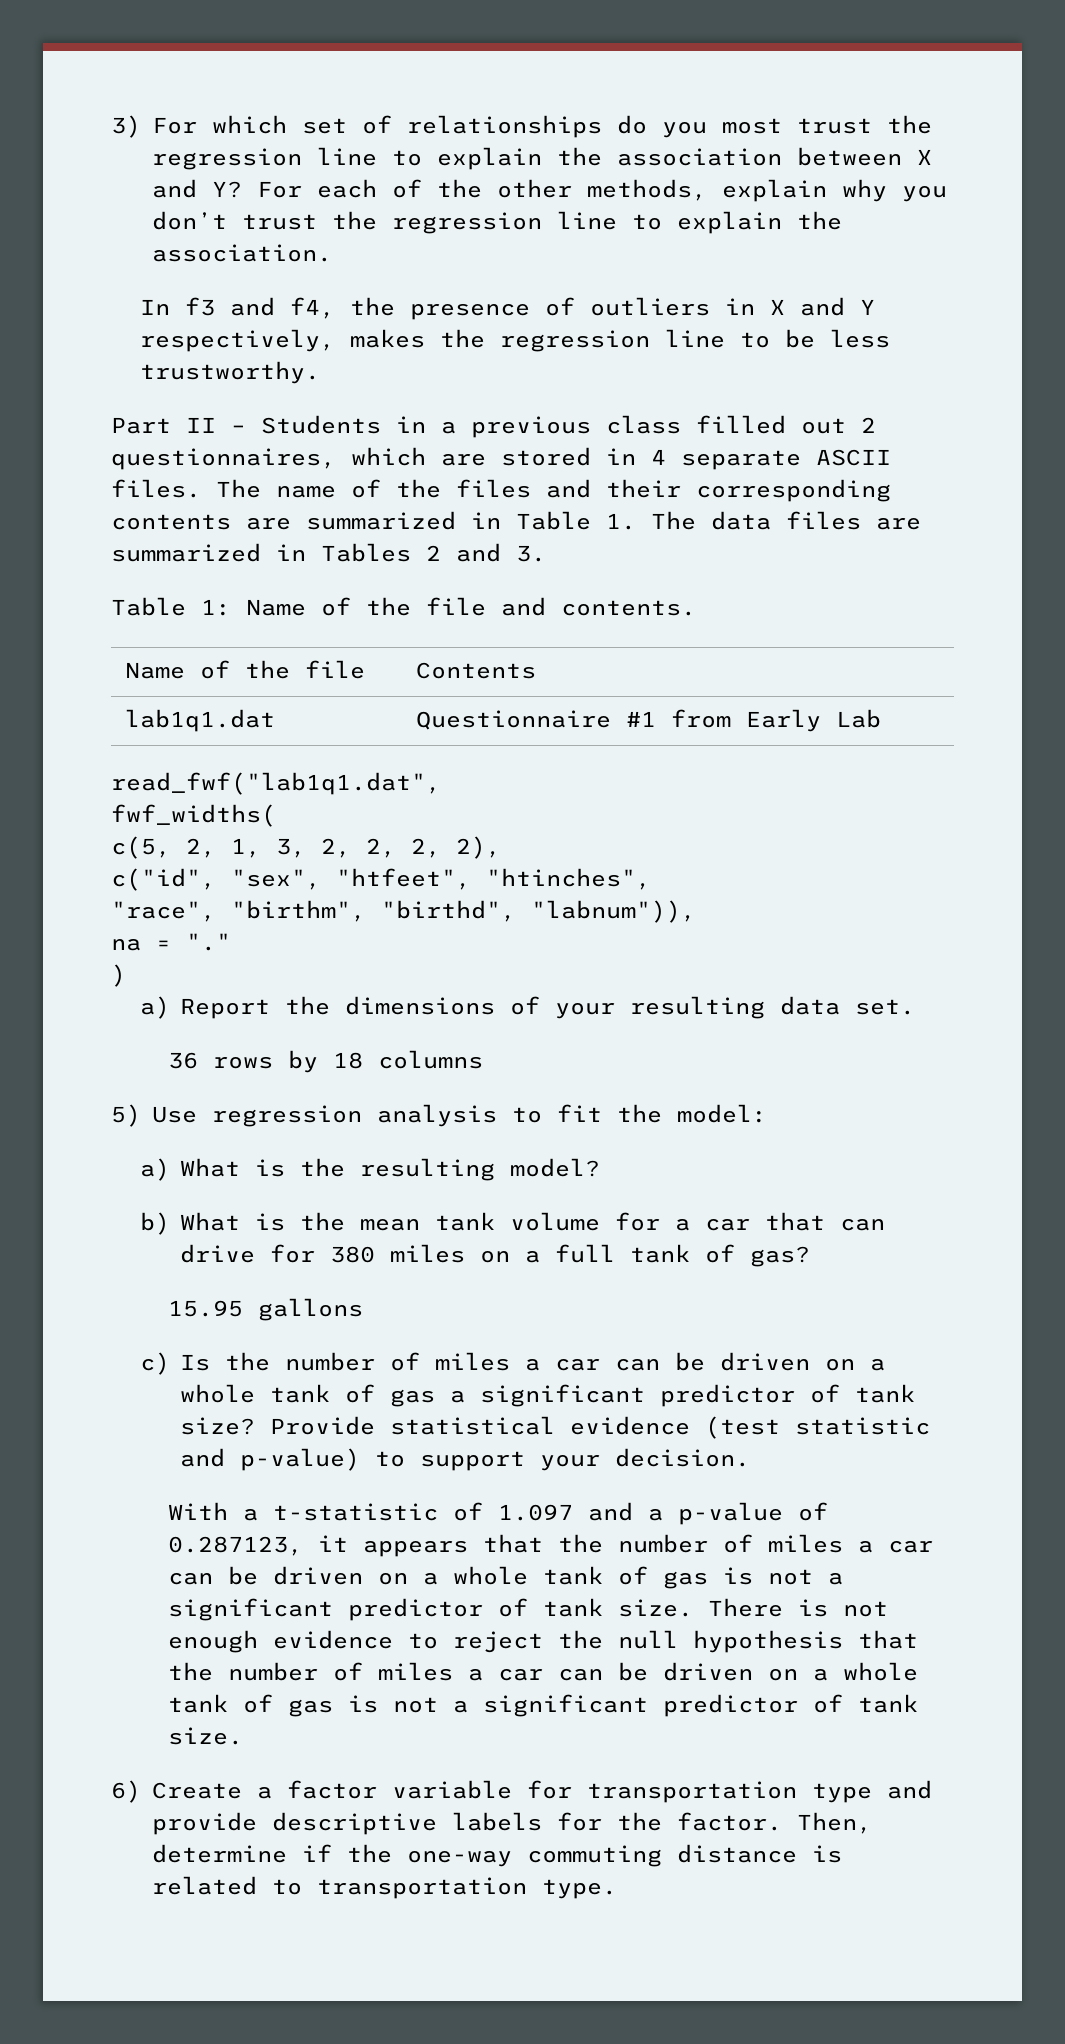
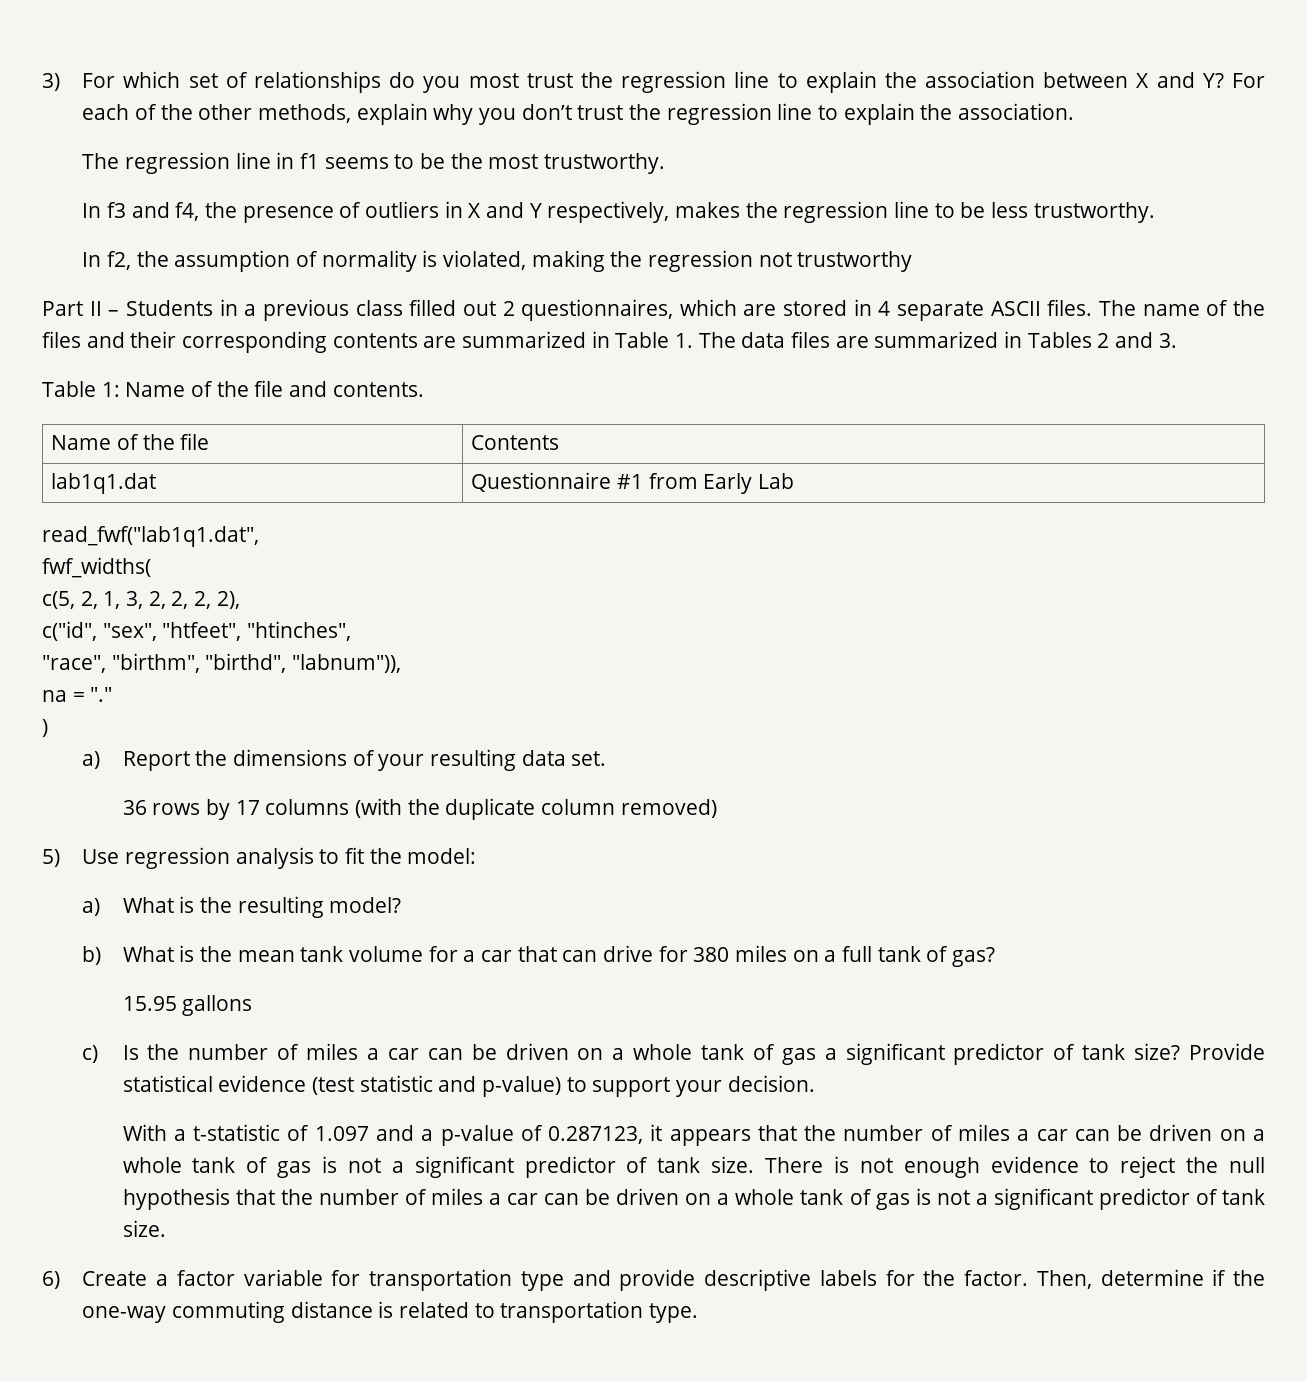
+ The regression line in f1 seems to be the most trustworthy.
+ In f2, the assumption of normality is violated, making the regression not trustworthy
- 36 rows by 18 columns
+ 36 rows by 17 columns (with the duplicate column removed)

